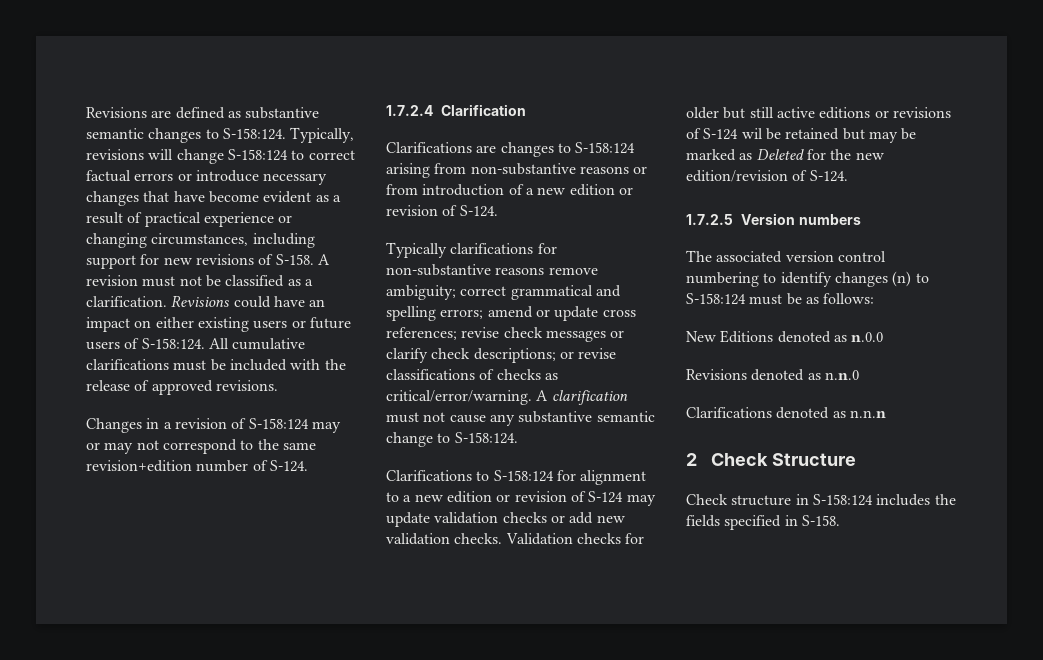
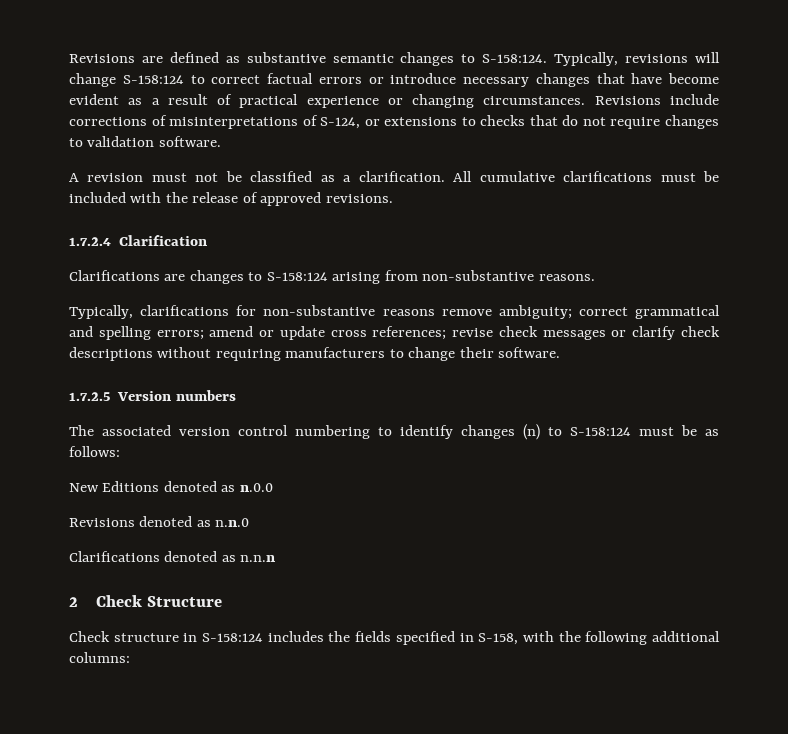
- Typically, revisions will change S-158:124 to correct factual errors or introduce necessary changes that have become evident as a result of practical experience or changing circumstances, including support for new revisions of S-158. A revision must not be classified as a clarification.
+ Typically, revisions will change S-158:124 to correct factual errors or introduce necessary changes that have become evident as a result of practical experience or changing circumstances. Revisions include corrections of misinterpretations of S-124, or extensions to checks that do not require changes to validation software.
+ A revision must not be classified as a clarification.
- Revisions could have an impact on either existing users or future users of S-158:124.
- Changes in a revision of S-158:124 may or may not correspond to the same revision+edition number of S-124.
- Clarifications are changes to S-158:124 arising from non-substantive reasons or from introduction of a new edition or revision of S-124.
- Typically clarifications for non-substantive reasons remove ambiguity; correct grammatical and spelling errors; amend or update cross references; revise check messages or clarify check descriptions; or revise classifications of checks as critical/error/warning. A clarification must not cause any substantive semantic change to S-158:124.
- Clarifications to S-158:124 for alignment to a new edition or revision of S-124 may update validation checks or add new validation checks. Validation checks for older but still active editions or revisions of S-124 wil be retained but may be marked as Deleted for the new edition/revision of S-124.
+ Clarifications are changes to S-158:124 arising from non-substantive reasons.
+ Typically, clarifications for non-substantive reasons remove ambiguity; correct grammatical and spelling errors; amend or update cross references; revise check messages or clarify check descriptions without requiring manufacturers to change their software.
- Check structure in S-158:124 includes the fields specified in S-158.
+ Check structure in S-158:124 includes the fields specified in S-158, with the following additional columns:

